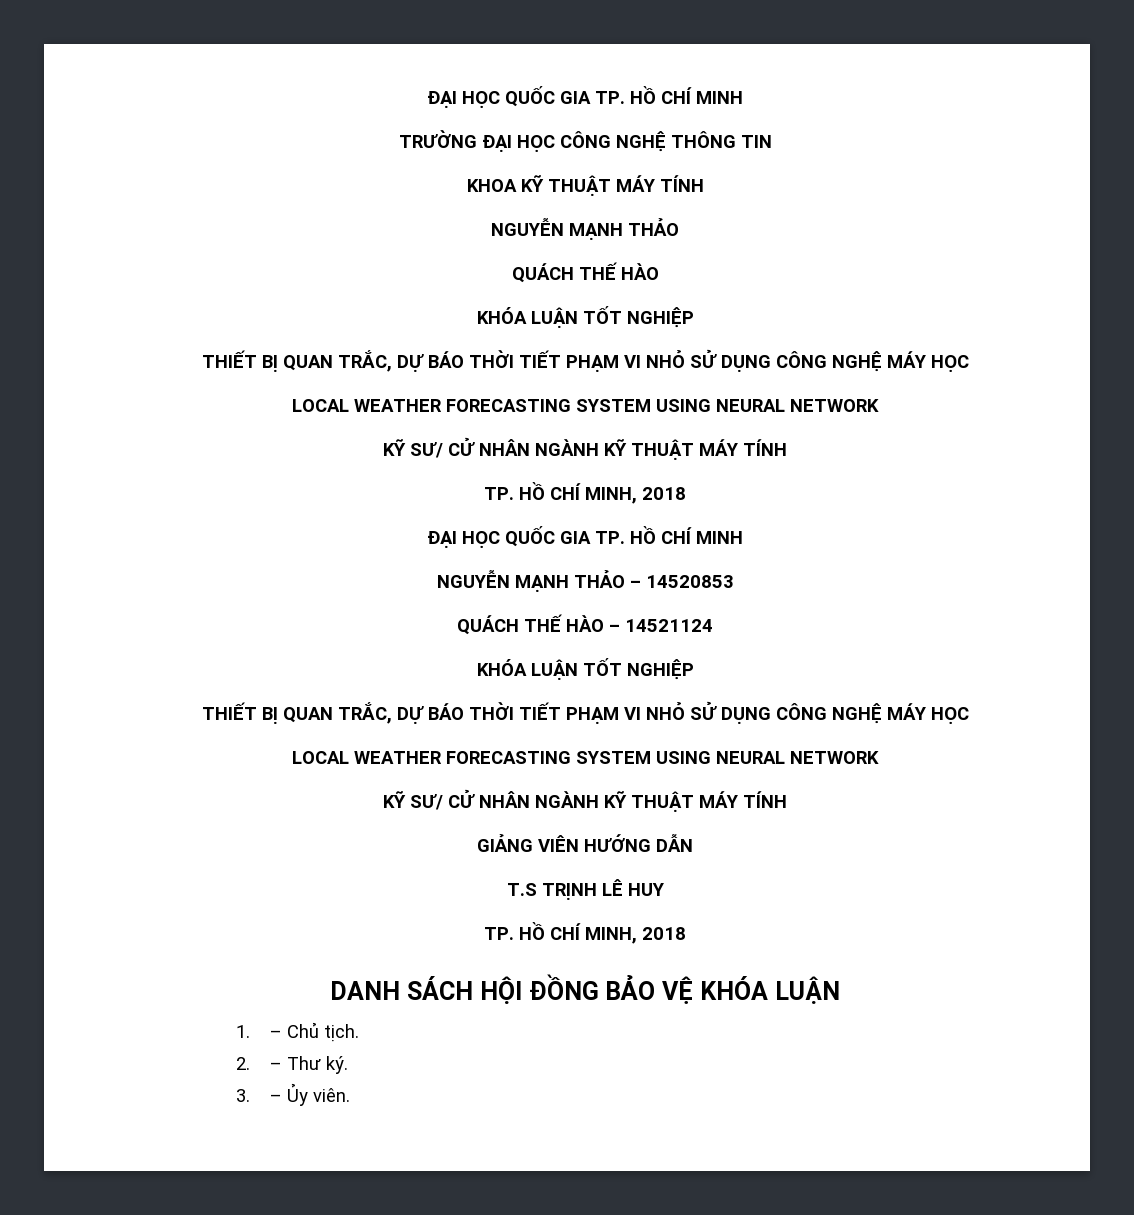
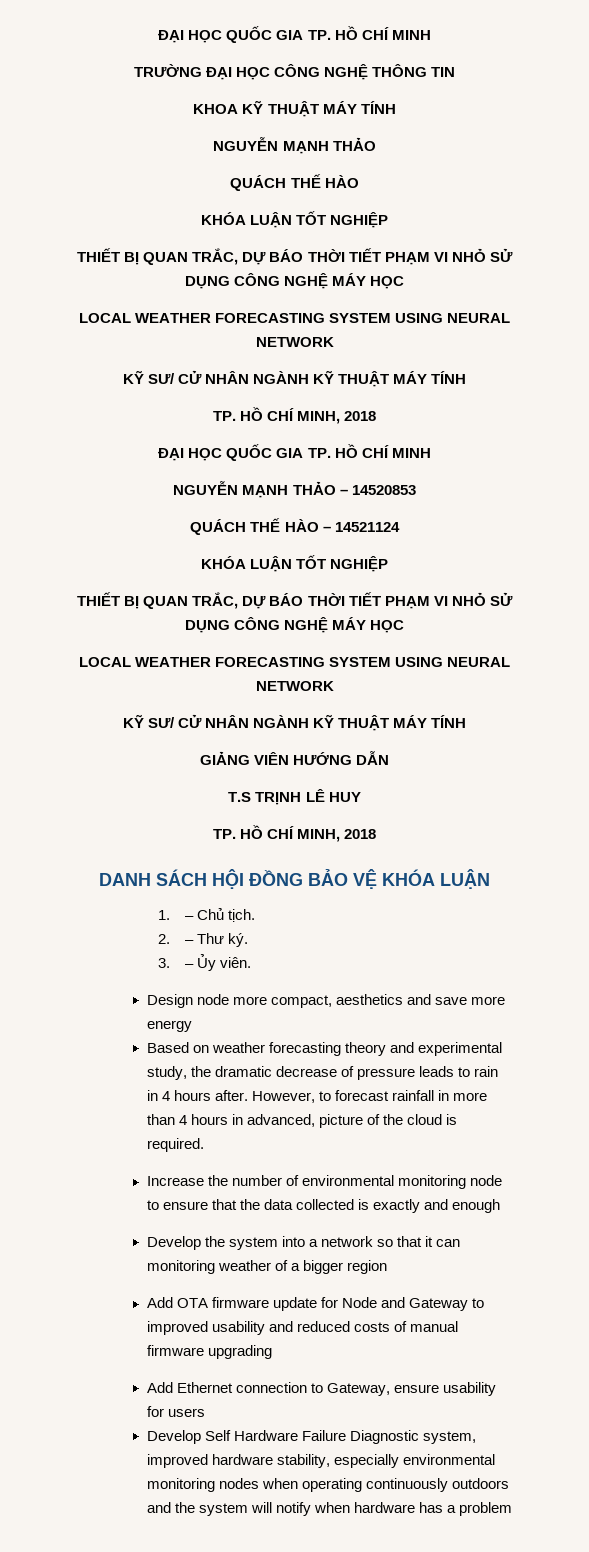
+ Design node more compact, aesthetics and save more energy
+ Based on weather forecasting theory and experimental study, the dramatic decrease of pressure leads to rain in 4 hours after. However, to forecast rainfall in more than 4 hours in advanced, picture of the cloud is required.
+ Increase the number of environmental monitoring node to ensure that the data collected is exactly and enough
+ Develop the system into a network so that it can monitoring weather of a bigger region
+ Add OTA firmware update for Node and Gateway to improved usability and reduced costs of manual firmware upgrading
+ Add Ethernet connection to Gateway, ensure usability for users
+ Develop Self Hardware Failure Diagnostic system, improved hardware stability, especially environmental monitoring nodes when operating continuously outdoors and the system will notify when hardware has a problem

